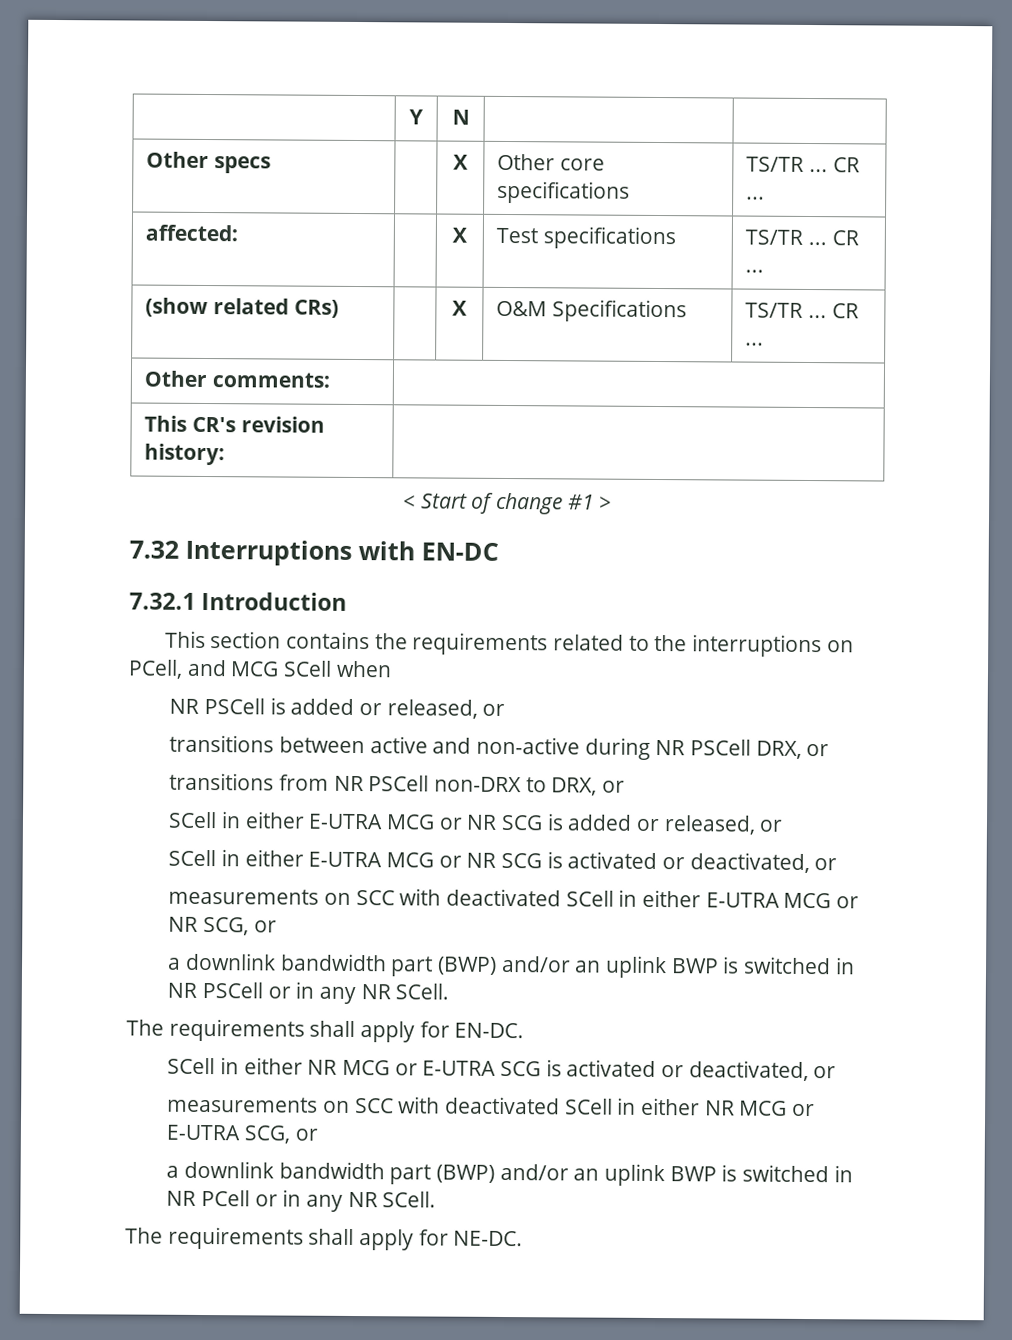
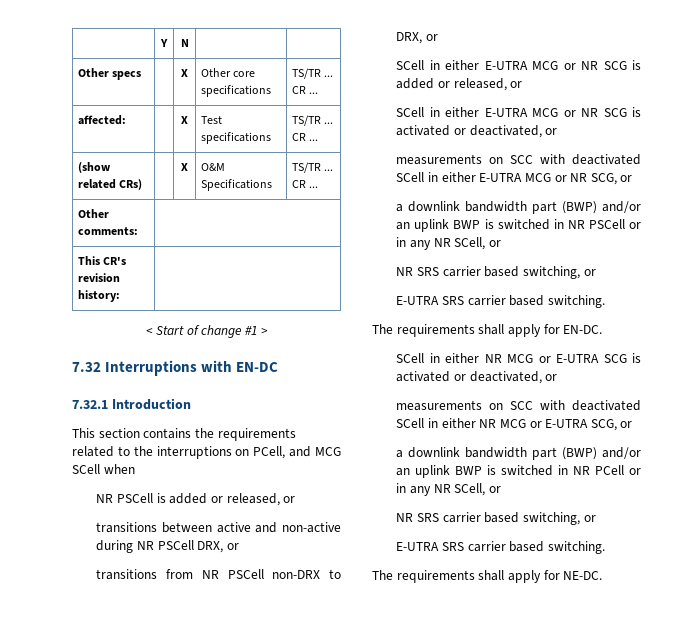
- a downlink bandwidth part (BWP) and/or an uplink BWP is switched in NR PSCell or in any NR SCell.
+ a downlink bandwidth part (BWP) and/or an uplink BWP is switched in NR PSCell or in any NR SCell, or
+ NR SRS carrier based switching, or
+ E-UTRA SRS carrier based switching.
- a downlink bandwidth part (BWP) and/or an uplink BWP is switched in NR PCell or in any NR SCell.
+ a downlink bandwidth part (BWP) and/or an uplink BWP is switched in NR PCell or in any NR SCell, or
+ NR SRS carrier based switching, or
+ E-UTRA SRS carrier based switching.

